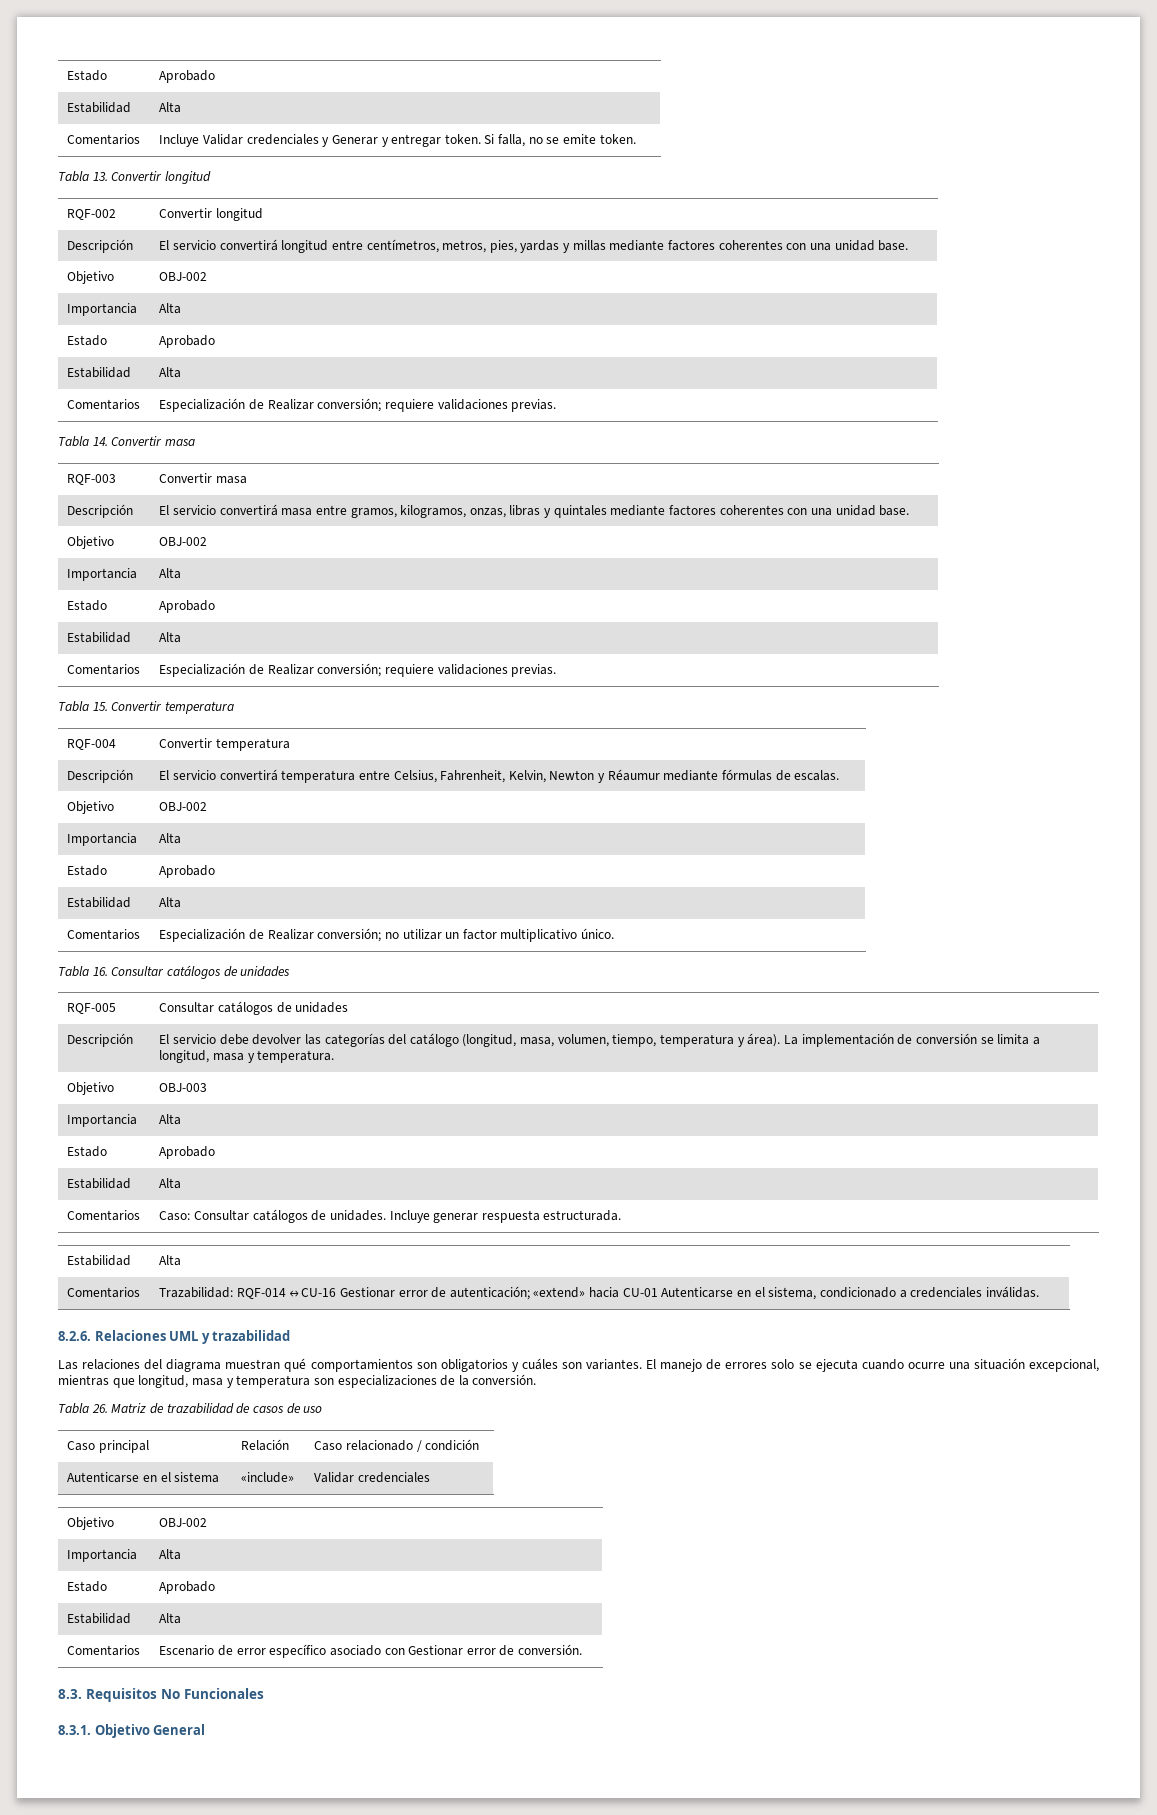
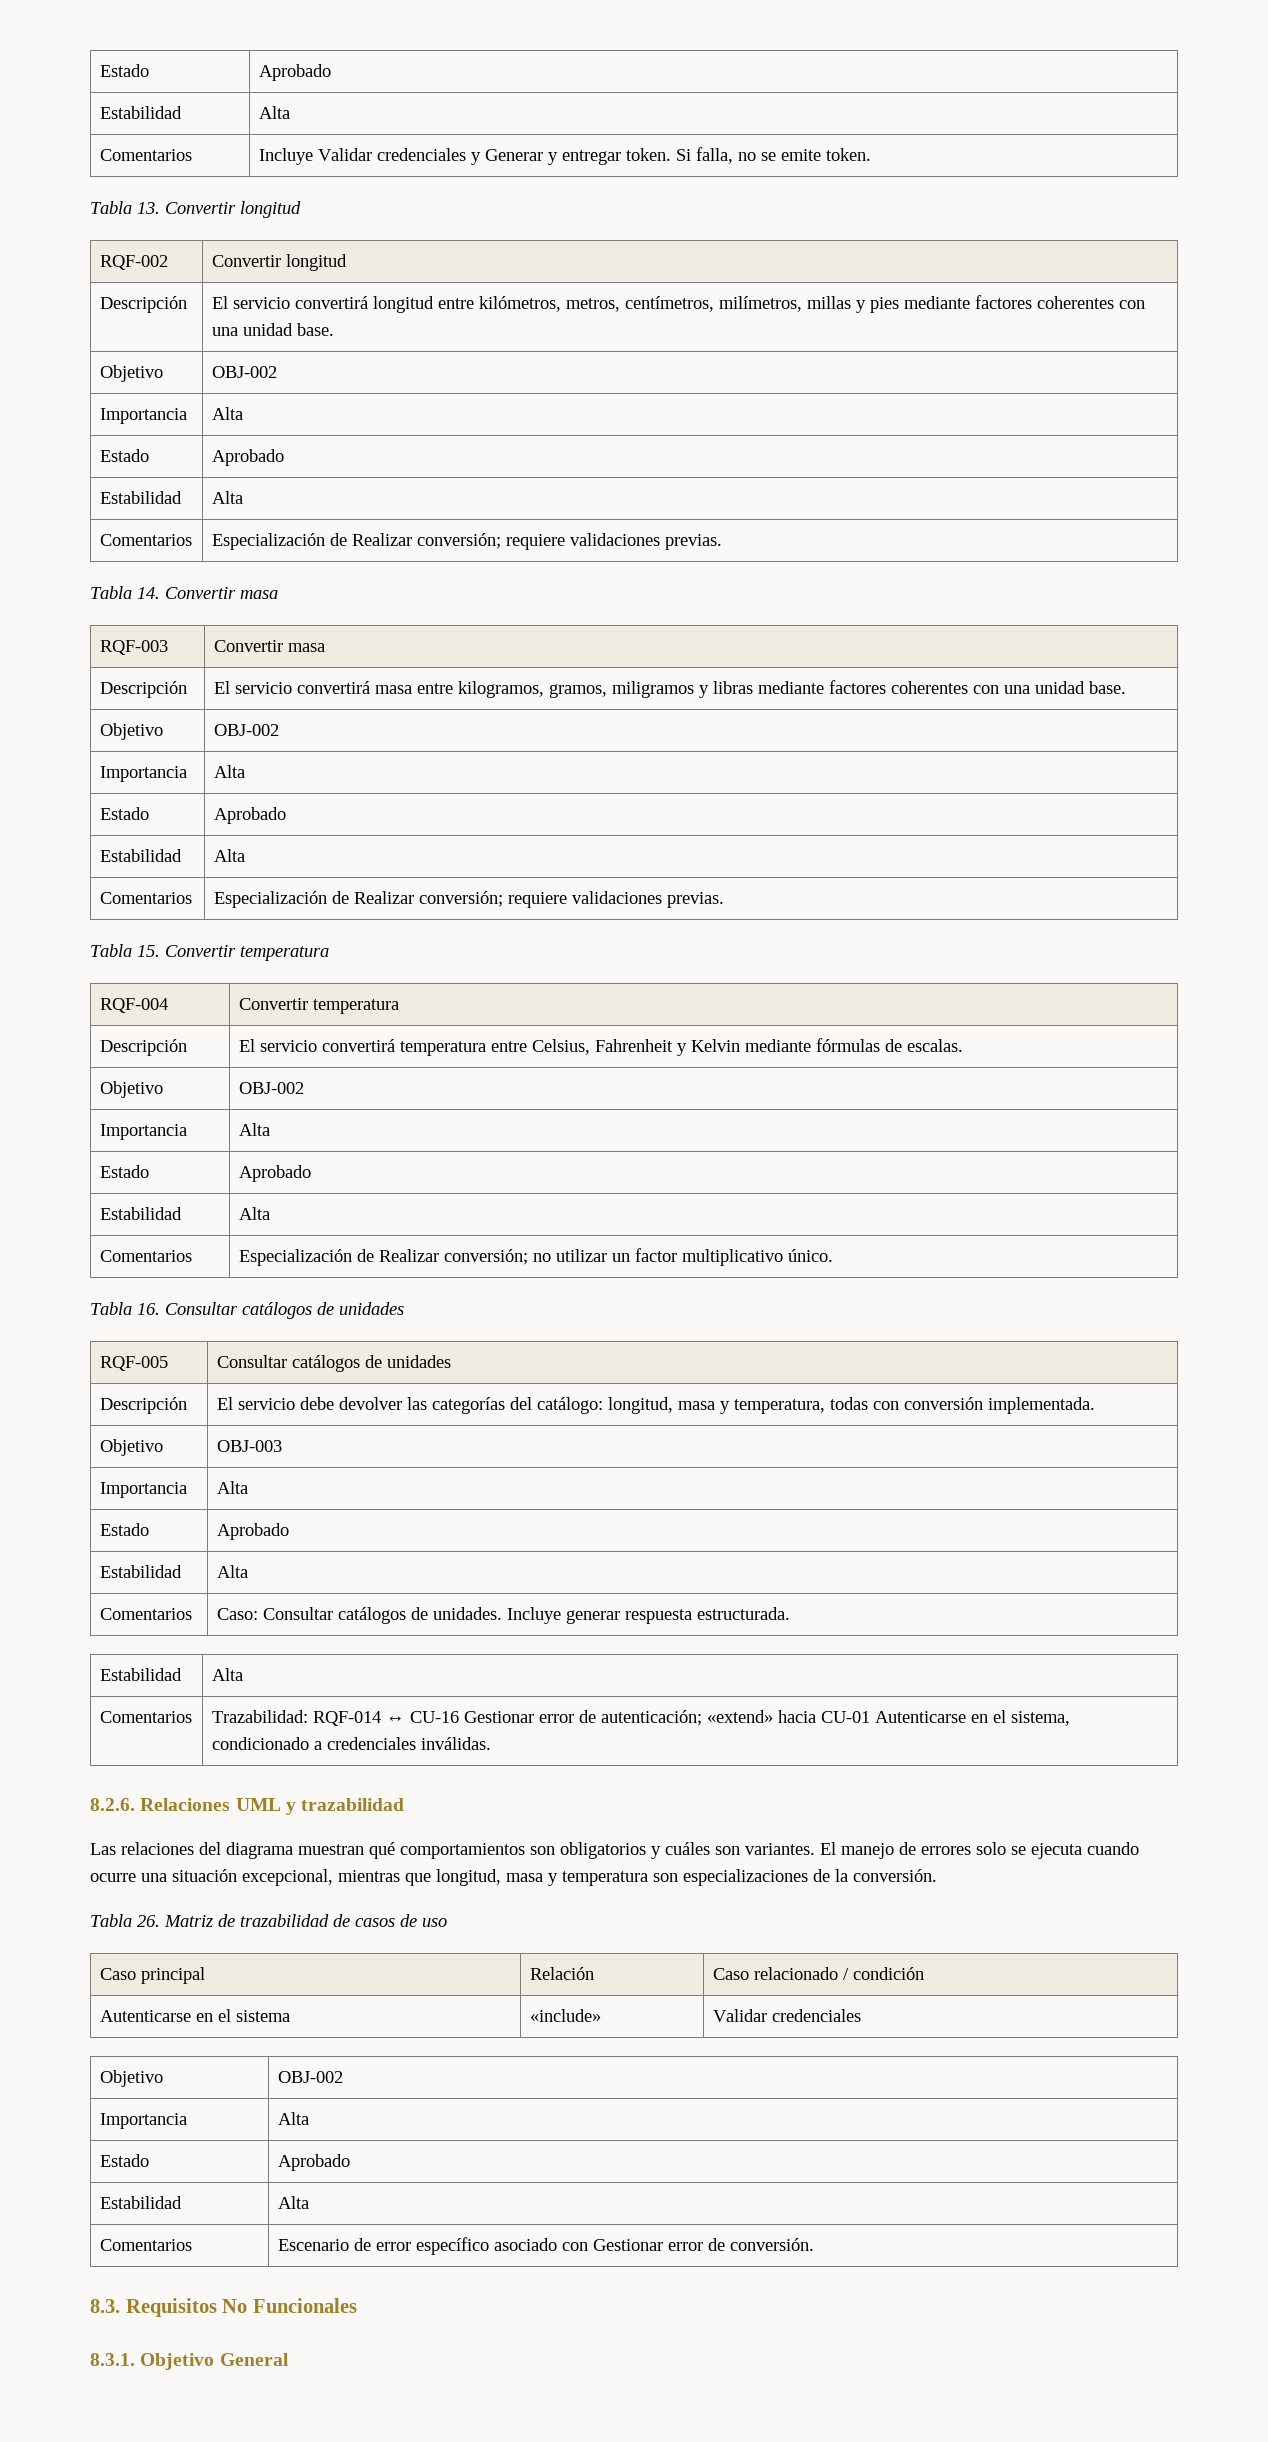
- Descripción | El servicio convertirá longitud entre centímetros, metros, pies, yardas y millas mediante factores coherentes con una unidad base.
+ Descripción | El servicio convertirá longitud entre kilómetros, metros, centímetros, milímetros, millas y pies mediante factores coherentes con una unidad base.
- Descripción | El servicio convertirá masa entre gramos, kilogramos, onzas, libras y quintales mediante factores coherentes con una unidad base.
+ Descripción | El servicio convertirá masa entre kilogramos, gramos, miligramos y libras mediante factores coherentes con una unidad base.
- Descripción | El servicio convertirá temperatura entre Celsius, Fahrenheit, Kelvin, Newton y Réaumur mediante fórmulas de escalas.
+ Descripción | El servicio convertirá temperatura entre Celsius, Fahrenheit y Kelvin mediante fórmulas de escalas.
- Descripción | El servicio debe devolver las categorías del catálogo (longitud, masa, volumen, tiempo, temperatura y área). La implementación de conversión se limita a longitud, masa y temperatura.
+ Descripción | El servicio debe devolver las categorías del catálogo: longitud, masa y temperatura, todas con conversión implementada.

